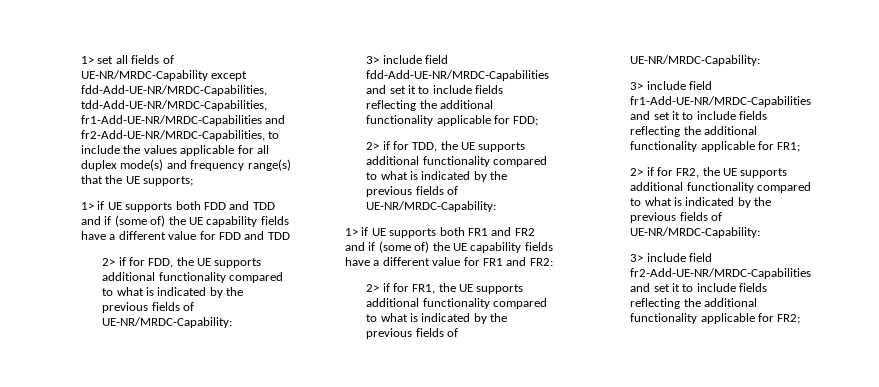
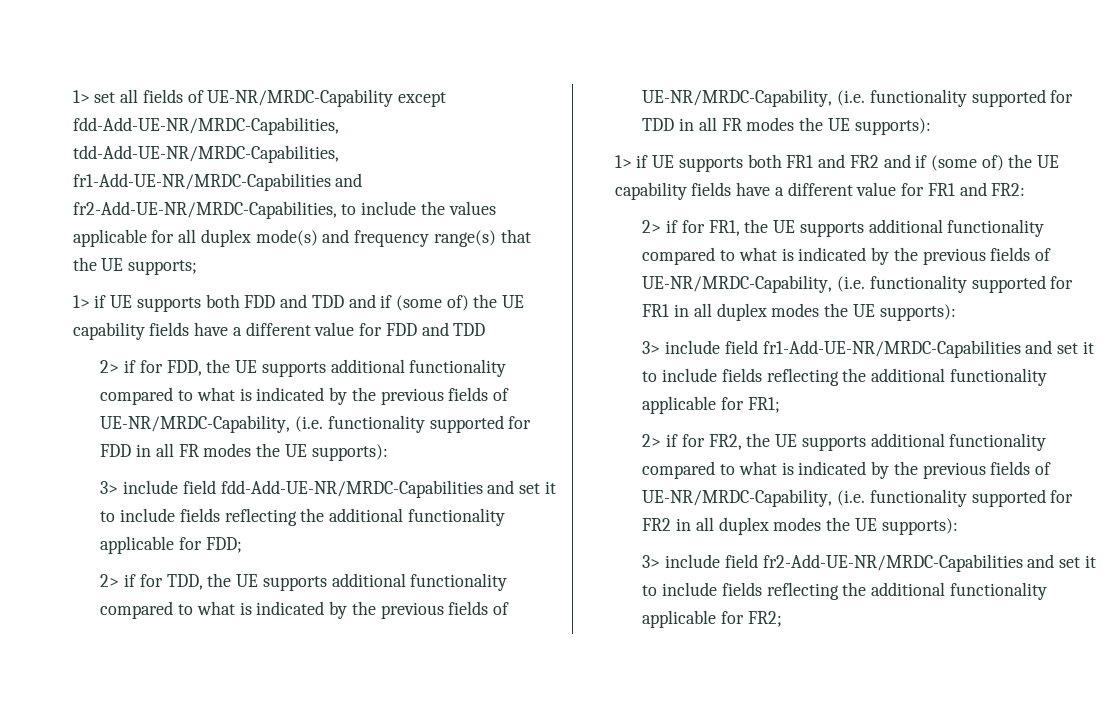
- 2> if for FDD, the UE supports additional functionality compared to what is indicated by the previous fields of UE-NR/MRDC-Capability:
+ 2> if for FDD, the UE supports additional functionality compared to what is indicated by the previous fields of UE-NR/MRDC-Capability, (i.e. functionality supported for FDD in all FR modes the UE supports):
- 2> if for TDD, the UE supports additional functionality compared to what is indicated by the previous fields of UE-NR/MRDC-Capability:
+ 2> if for TDD, the UE supports additional functionality compared to what is indicated by the previous fields of UE-NR/MRDC-Capability, (i.e. functionality supported for TDD in all FR modes the UE supports):
- 2> if for FR1, the UE supports additional functionality compared to what is indicated by the previous fields of UE-NR/MRDC-Capability:
+ 2> if for FR1, the UE supports additional functionality compared to what is indicated by the previous fields of UE-NR/MRDC-Capability, (i.e. functionality supported for FR1 in all duplex modes the UE supports):
- 2> if for FR2, the UE supports additional functionality compared to what is indicated by the previous fields of UE-NR/MRDC-Capability:
+ 2> if for FR2, the UE supports additional functionality compared to what is indicated by the previous fields of UE-NR/MRDC-Capability, (i.e. functionality supported for FR2 in all duplex modes the UE supports):

